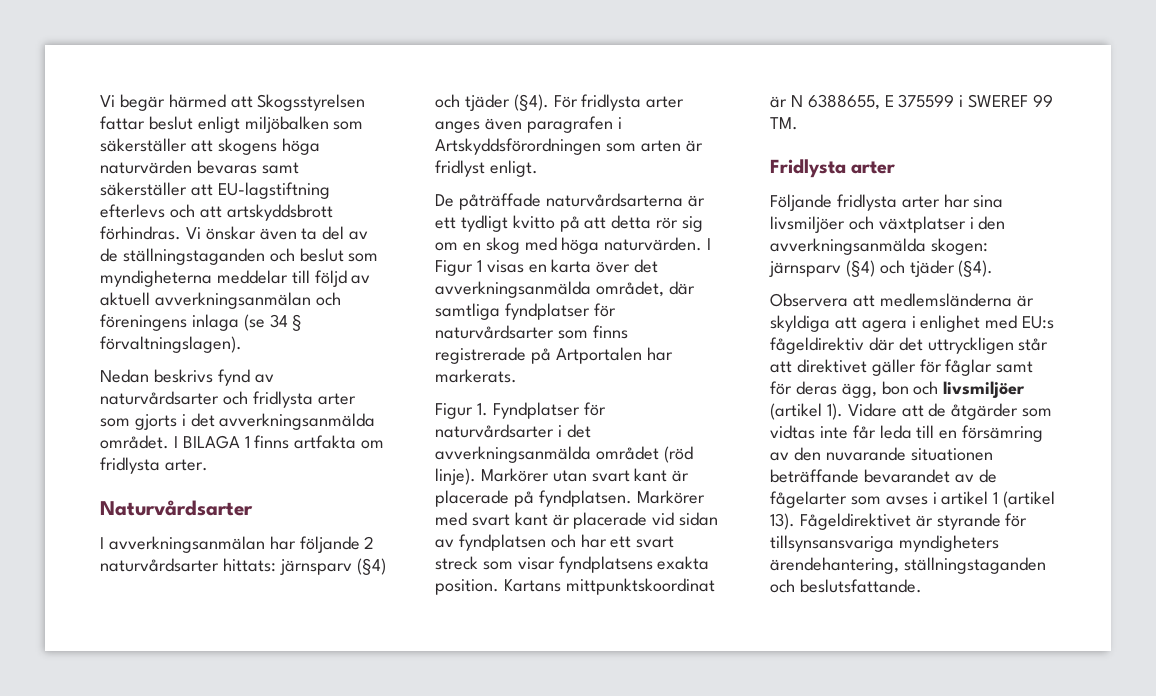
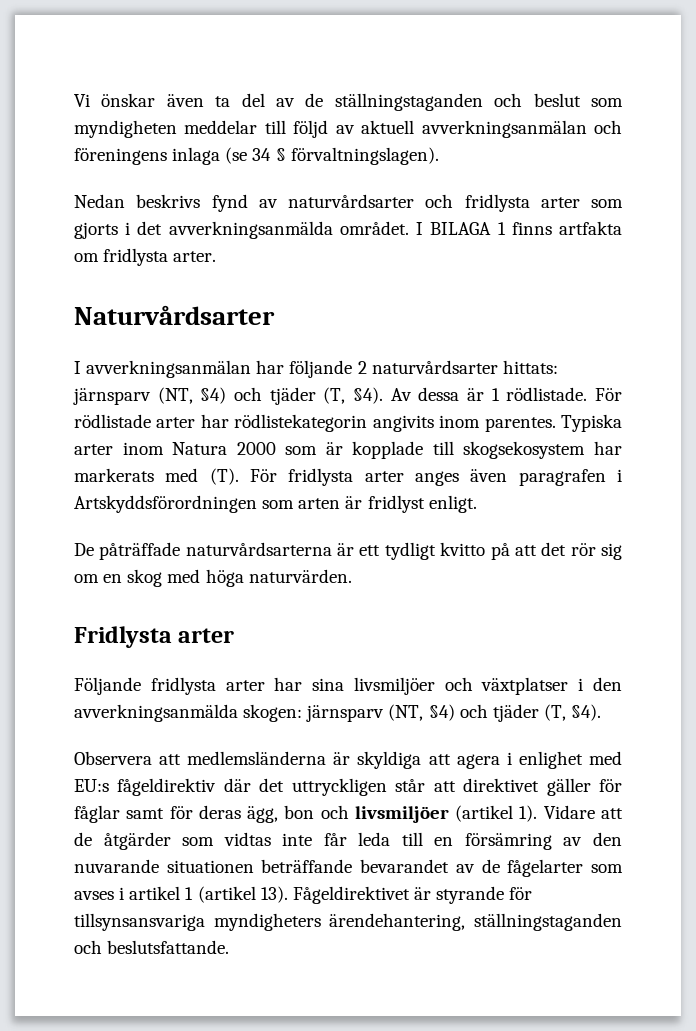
- Vi begär härmed att Skogsstyrelsen fattar beslut enligt miljöbalken som säkerställer att skogens höga naturvärden bevaras samt säkerställer att EU-lagstiftning efterlevs och att artskyddsbrott förhindras. Vi önskar även ta del av de ställningstaganden och beslut som myndigheterna meddelar till följd av aktuell avverkningsanmälan och föreningens inlaga (se 34 § förvaltningslagen).
+ Vi önskar även ta del av de ställningstaganden och beslut som myndigheten meddelar till följd av aktuell avverkningsanmälan och föreningens inlaga (se 34 § förvaltningslagen).
- I avverkningsanmälan har följande 2 naturvårdsarter hittats: järnsparv (§4) och tjäder (§4). För fridlysta arter anges även paragrafen i Artskyddsförordningen som arten är fridlyst enligt.
+ I avverkningsanmälan har följande 2 naturvårdsarter hittats: järnsparv (NT, §4) och tjäder (T, §4). Av dessa är 1 rödlistade. För rödlistade arter har rödlistekategorin angivits inom parentes. Typiska arter inom Natura 2000 som är kopplade till skogsekosystem har markerats med (T). För fridlysta arter anges även paragrafen i Artskyddsförordningen som arten är fridlyst enligt.
- De påträffade naturvårdsarterna är ett tydligt kvitto på att detta rör sig om en skog med höga naturvärden. I Figur 1 visas en karta över det avverkningsanmälda området, där samtliga fyndplatser för naturvårdsarter som finns registrerade på Artportalen har markerats.
- Figur 1. Fyndplatser för naturvårdsarter i det avverkningsanmälda området (röd linje). Markörer utan svart kant är placerade på fyndplatsen. Markörer med svart kant är placerade vid sidan av fyndplatsen och har ett svart streck som visar fyndplatsens exakta position. Kartans mittpunktskoordinat är N 6388655, E 375599 i SWEREF 99 TM.
+ De påträffade naturvårdsarterna är ett tydligt kvitto på att det rör sig om en skog med höga naturvärden.
- Följande fridlysta arter har sina livsmiljöer och växtplatser i den avverkningsanmälda skogen: järnsparv (§4) och tjäder (§4).
+ Följande fridlysta arter har sina livsmiljöer och växtplatser i den avverkningsanmälda skogen: järnsparv (NT, §4) och tjäder (T, §4).

